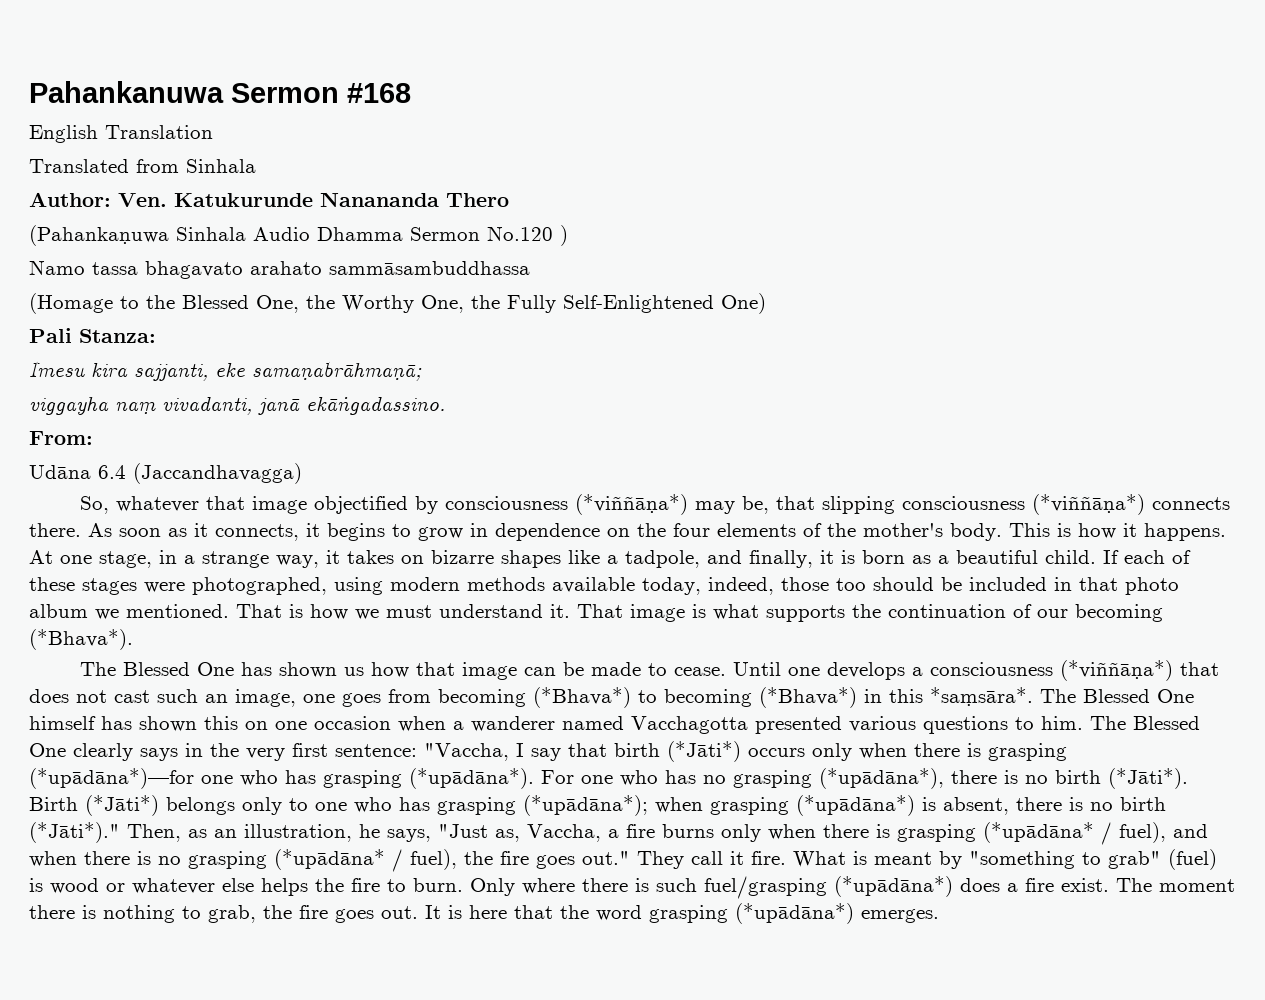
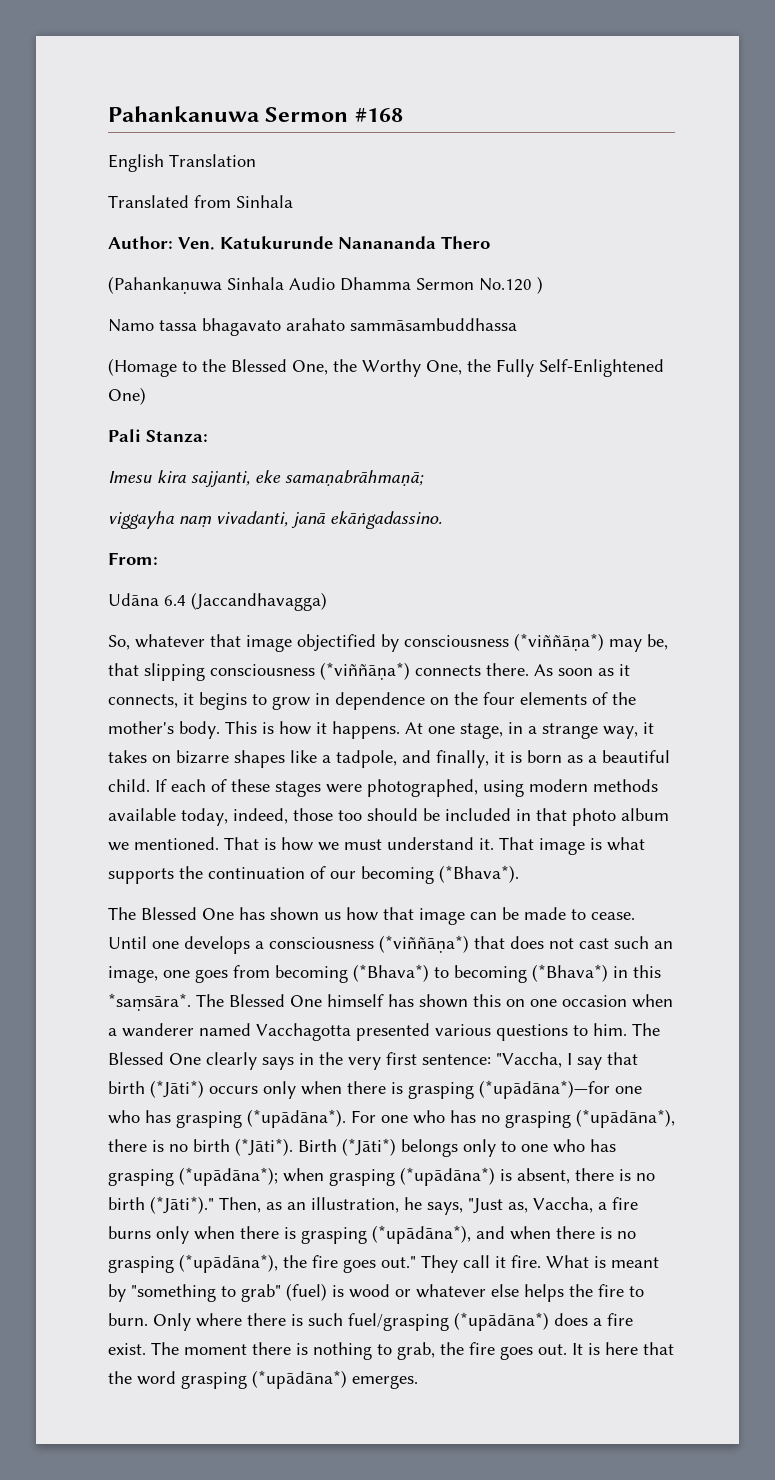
- Then, as an illustration, he says, "Just as, Vaccha, a fire burns only when there is grasping (*upādāna* / fuel), and when there is no grasping (*upādāna* / fuel), the fire goes out."
+ Then, as an illustration, he says, "Just as, Vaccha, a fire burns only when there is grasping (*upādāna*), and when there is no grasping (*upādāna*), the fire goes out."

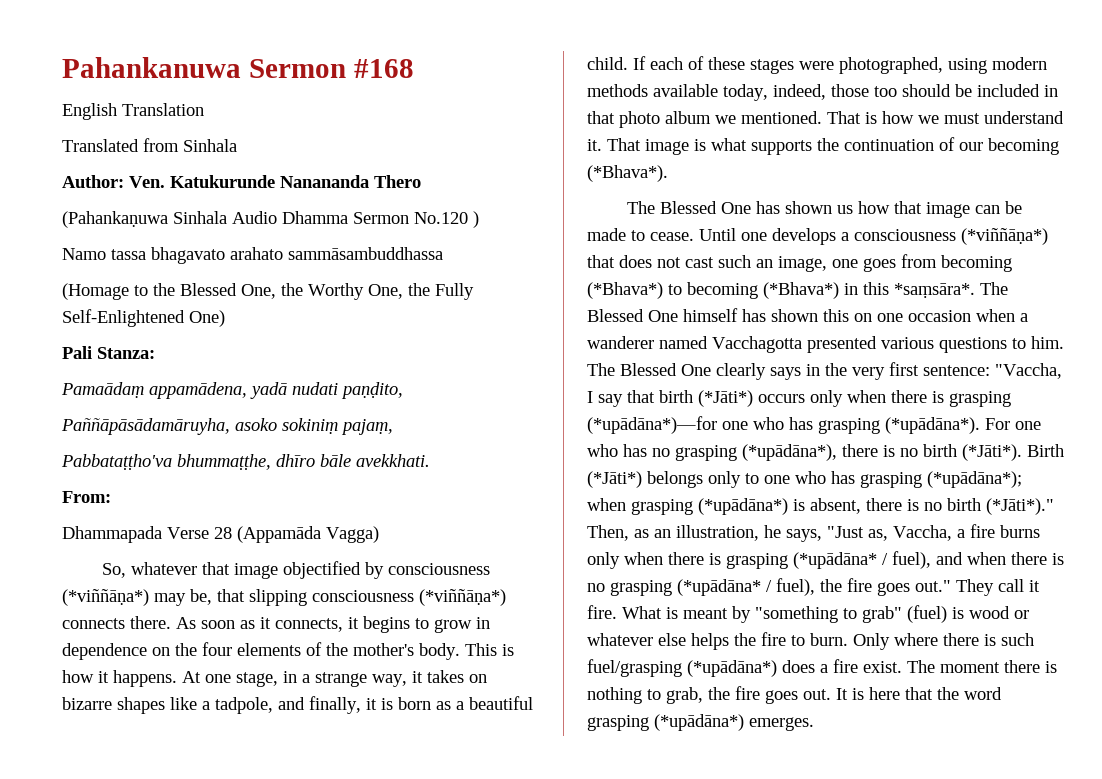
- Imesu kira sajjanti, eke samaṇabrāhmaṇā;
- viggayha naṃ vivadanti, janā ekāṅgadassino.
+ Pamaādaṃ appamādena, yadā nudati paṇḍito,
+ Paññāpāsādamāruyha, asoko sokiniṃ pajaṃ,
+ Pabbataṭṭho'va bhummaṭṭhe, dhīro bāle avekkhati.
  From:
- Udāna 6.4 (Jaccandhavagga)
+ Dhammapada Verse 28 (Appamāda Vagga)
- Then, as an illustration, he says, "Just as, Vaccha, a fire burns only when there is grasping (*upādāna*), and when there is no grasping (*upādāna*), the fire goes out."
+ Then, as an illustration, he says, "Just as, Vaccha, a fire burns only when there is grasping (*upādāna* / fuel), and when there is no grasping (*upādāna* / fuel), the fire goes out."

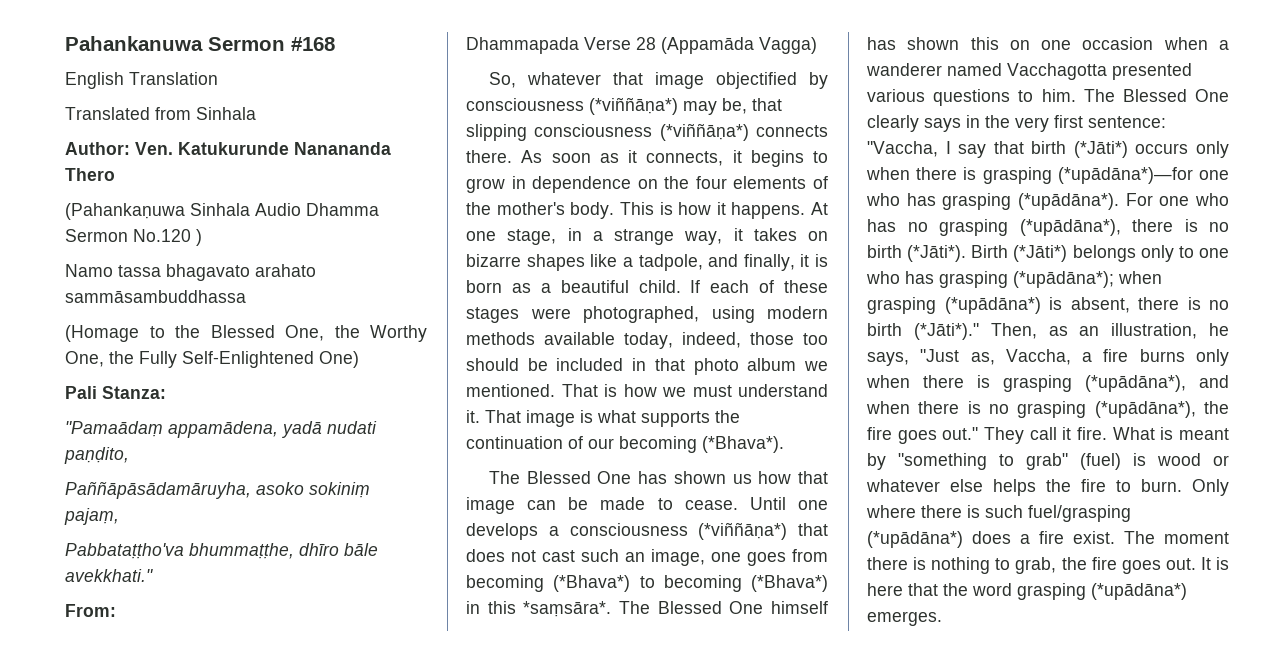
- Pamaādaṃ appamādena, yadā nudati paṇḍito,
+ "Pamaādaṃ appamādena, yadā nudati paṇḍito,
- Pabbataṭṭho'va bhummaṭṭhe, dhīro bāle avekkhati.
+ Pabbataṭṭho'va bhummaṭṭhe, dhīro bāle avekkhati."
- Then, as an illustration, he says, "Just as, Vaccha, a fire burns only when there is grasping (*upādāna* / fuel), and when there is no grasping (*upādāna* / fuel), the fire goes out."
+ Then, as an illustration, he says, "Just as, Vaccha, a fire burns only when there is grasping (*upādāna*), and when there is no grasping (*upādāna*), the fire goes out."

